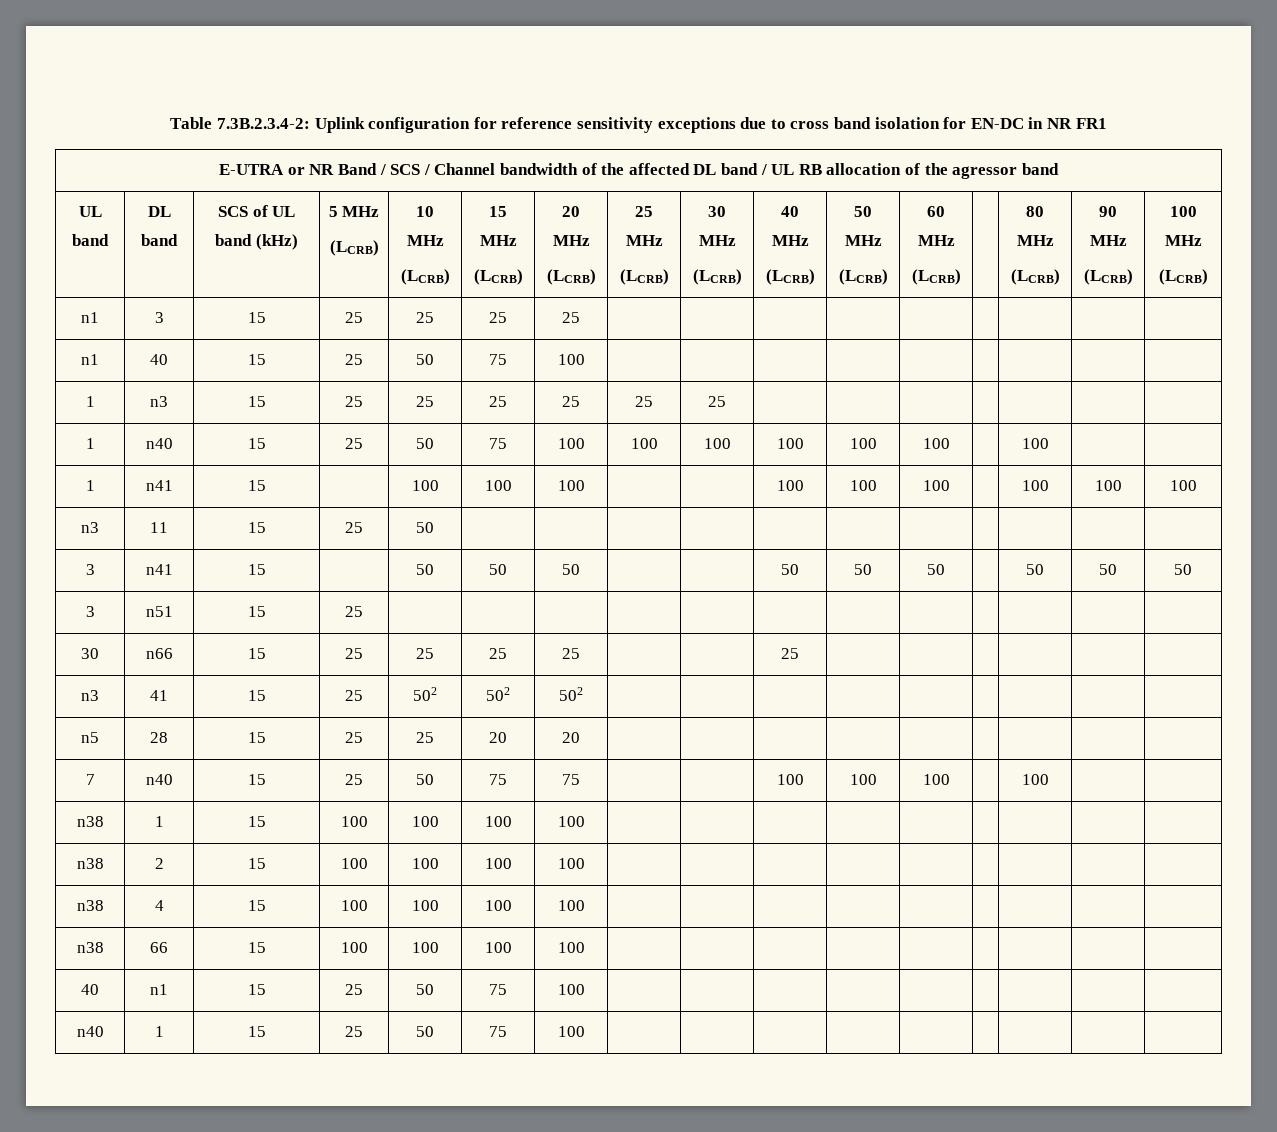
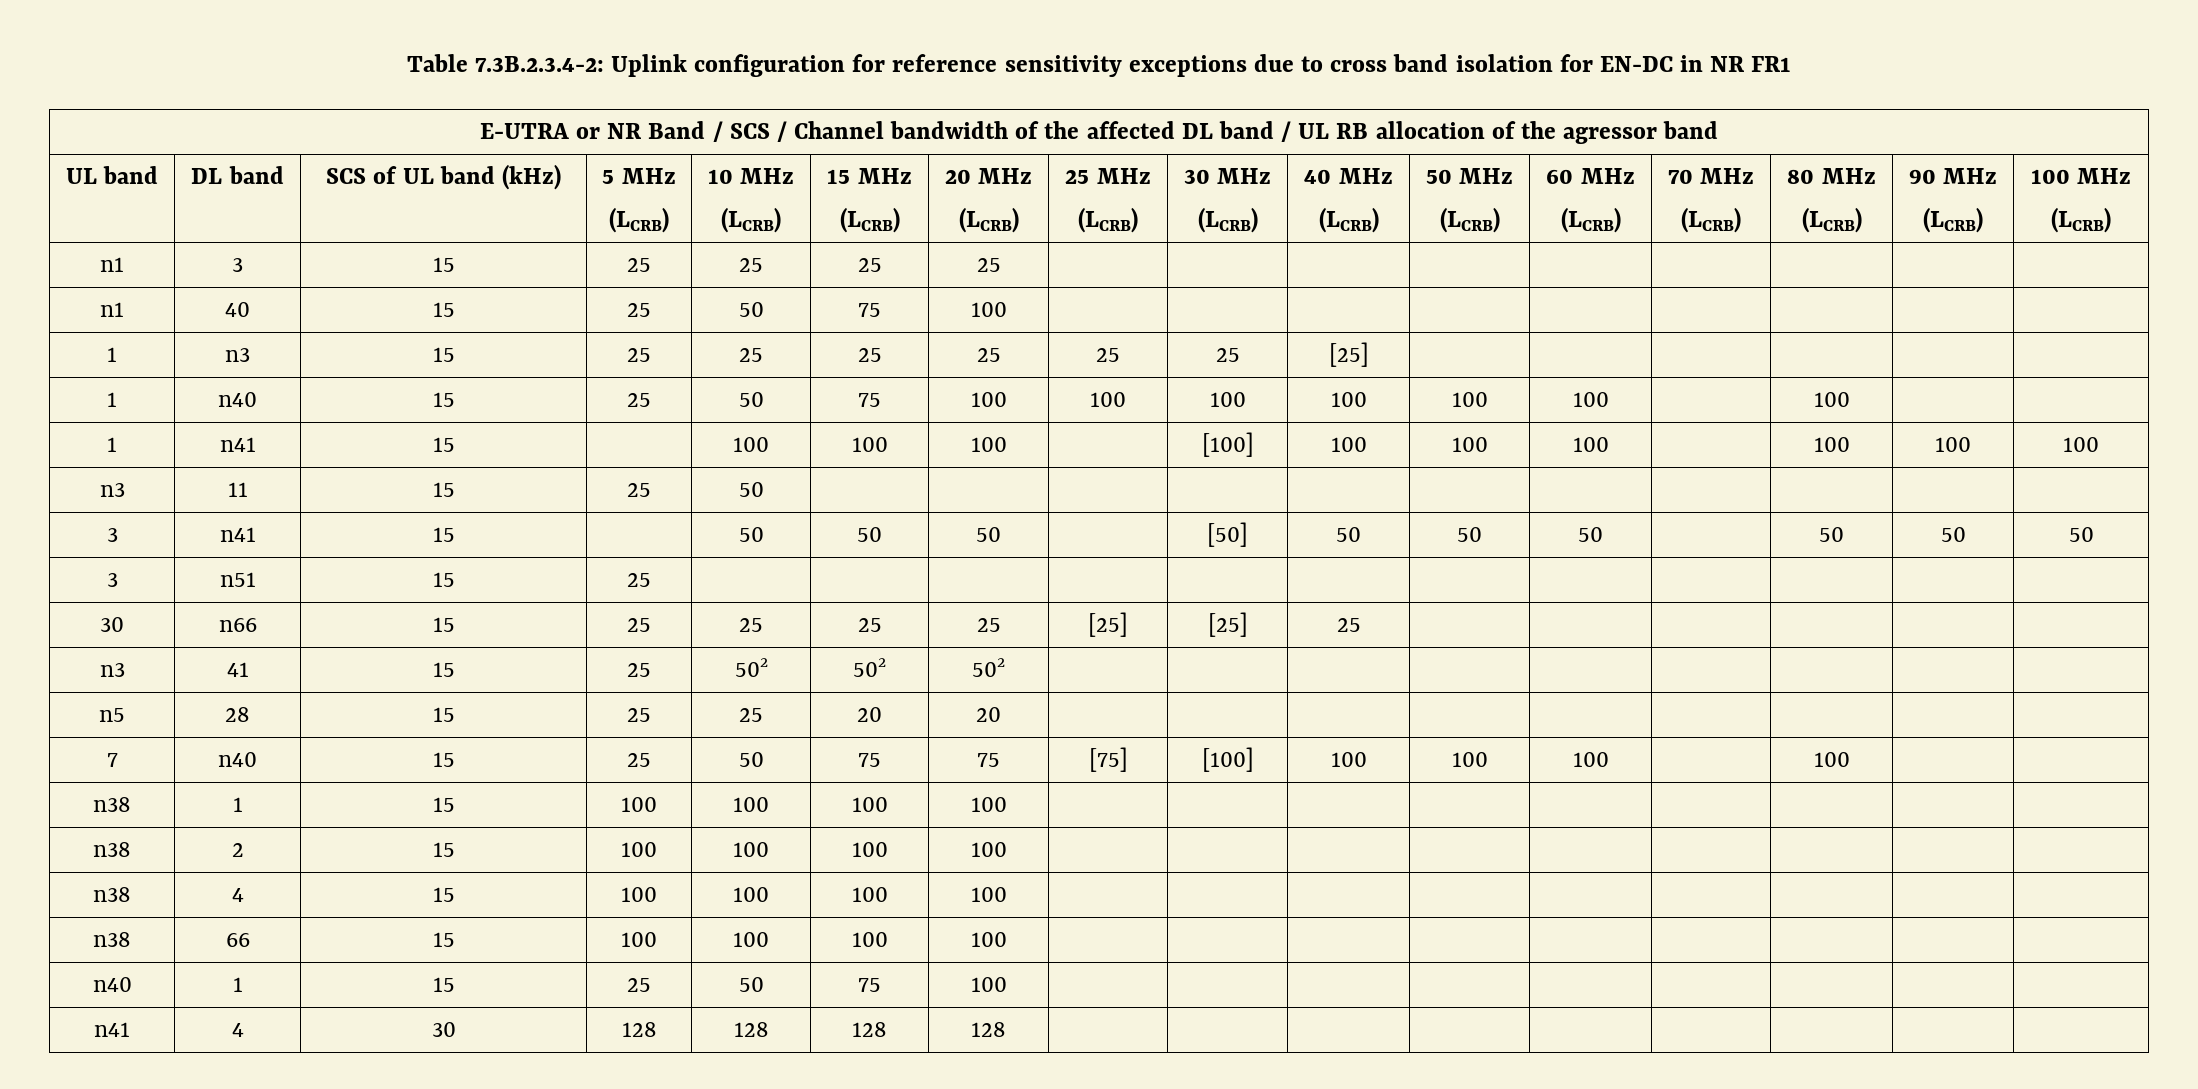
+ 70 MHz
+ (LCRB)
- 1 | n3 | 15 | 25 | 25 | 25 | 25 | 25 | 25 | | | | | | |
+ 1 | n3 | 15 | 25 | 25 | 25 | 25 | 25 | 25 | [25] | | | | | |
- 1 | n41 | 15 | | 100 | 100 | 100 | | | 100 | 100 | 100 | | 100 | 100 | 100
+ 1 | n41 | 15 | | 100 | 100 | 100 | | [100] | 100 | 100 | 100 | | 100 | 100 | 100
- 3 | n41 | 15 | | 50 | 50 | 50 | | | 50 | 50 | 50 | | 50 | 50 | 50
+ 3 | n41 | 15 | | 50 | 50 | 50 | | [50] | 50 | 50 | 50 | | 50 | 50 | 50
- 30 | n66 | 15 | 25 | 25 | 25 | 25 | | | 25 | | | | | |
+ 30 | n66 | 15 | 25 | 25 | 25 | 25 | [25] | [25] | 25 | | | | | |
- 7 | n40 | 15 | 25 | 50 | 75 | 75 | | | 100 | 100 | 100 | | 100 | |
+ 7 | n40 | 15 | 25 | 50 | 75 | 75 | [75] | [100] | 100 | 100 | 100 | | 100 | |
- 40 | n1 | 15 | 25 | 50 | 75 | 100 | | | | | | | | |
+ n41 | 4 | 30 | 128 | 128 | 128 | 128 | | | | | | | | |

